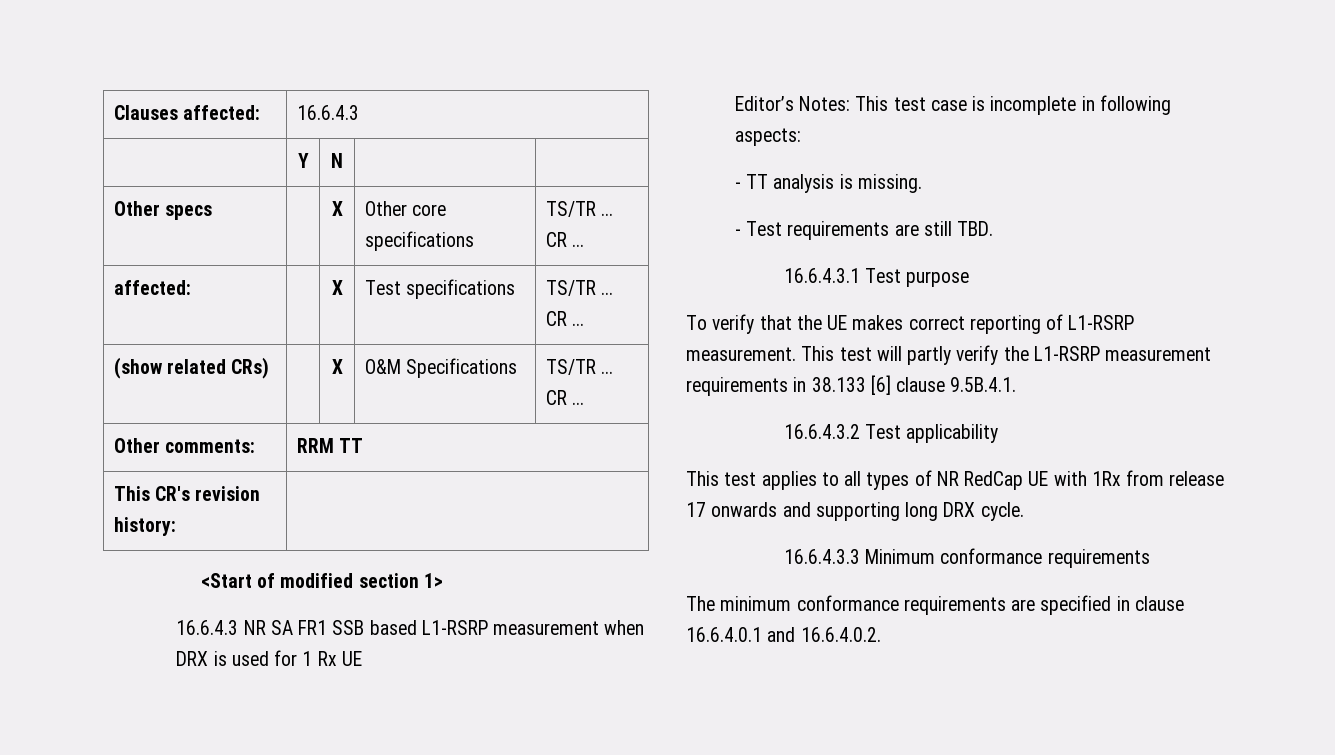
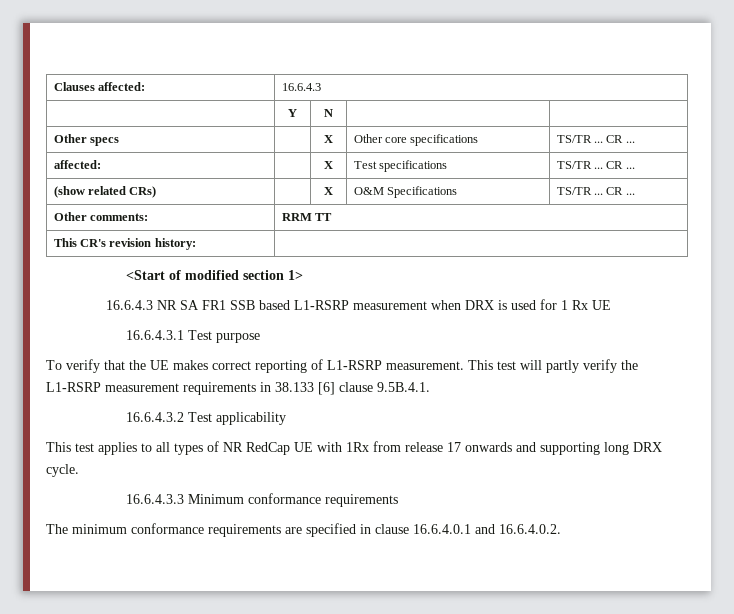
- Editor’s Notes: This test case is incomplete in following aspects:
- - TT analysis is missing.
- - Test requirements are still TBD.

